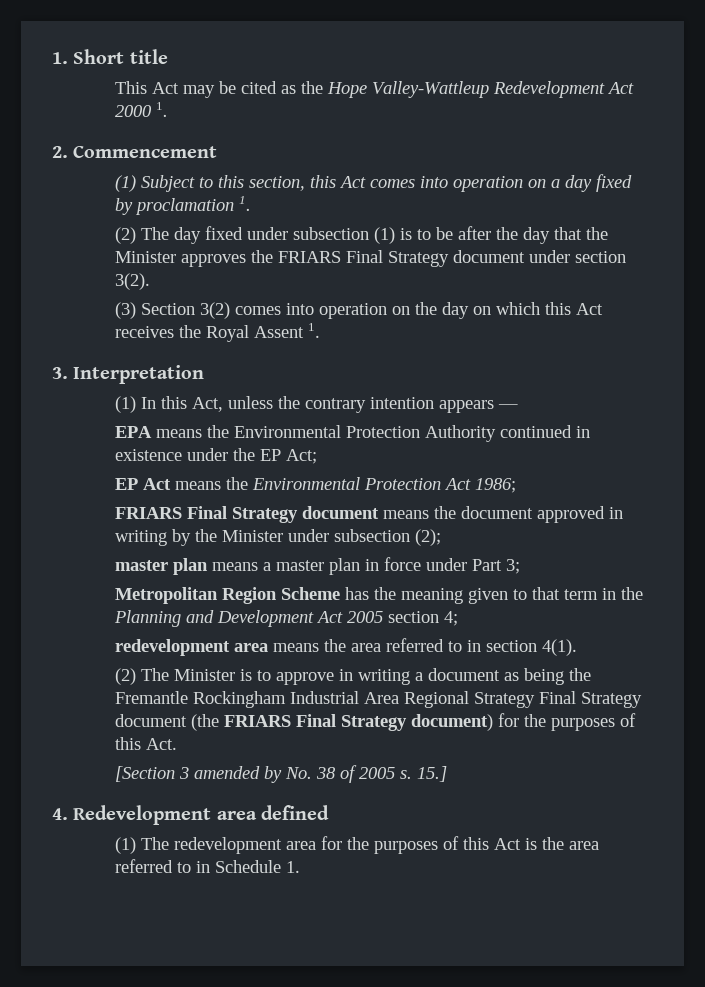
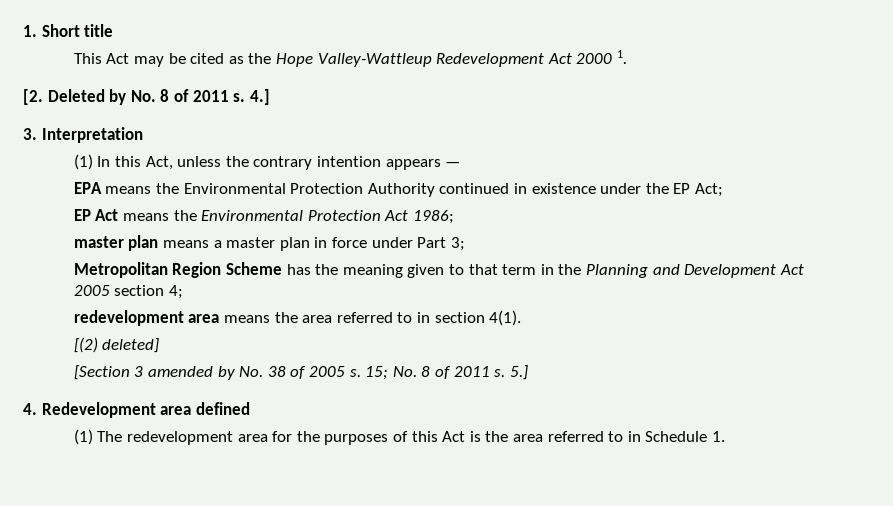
- 2. Commencement
- (1) Subject to this section, this Act comes into operation on a day fixed by proclamation 1.
- (2) The day fixed under subsection (1) is to be after the day that the Minister approves the FRIARS Final Strategy document under section 3(2).
- (3) Section 3(2) comes into operation on the day on which this Act receives the Royal Assent 1.
+ [2. Deleted by No. 8 of 2011 s. 4.]
- FRIARS Final Strategy document means the document approved in writing by the Minister under subsection (2);
- (2) The Minister is to approve in writing a document as being the Fremantle Rockingham Industrial Area Regional Strategy Final Strategy document (the FRIARS Final Strategy document) for the purposes of this Act.
+ [(2) deleted]
- 15.]
+ 15; No. 8 of 2011 s. 5.]

